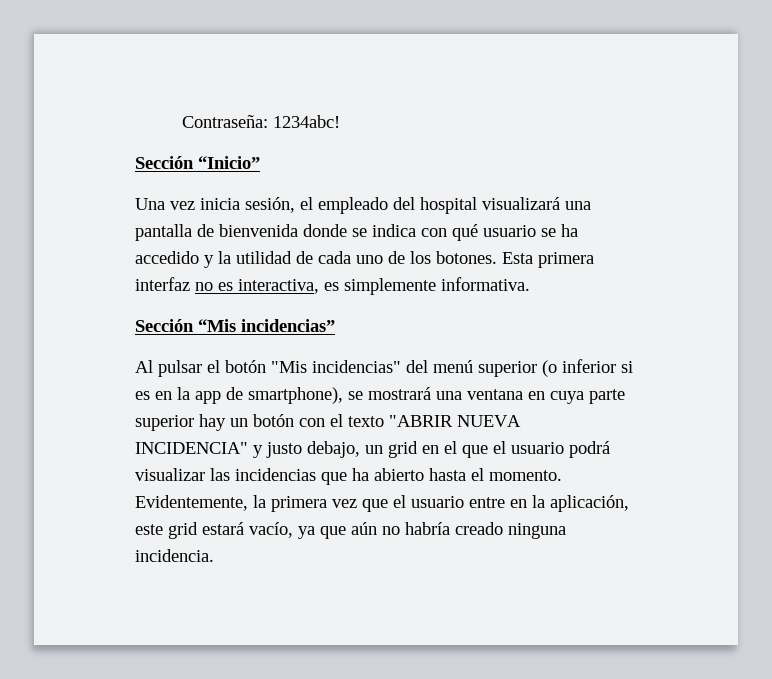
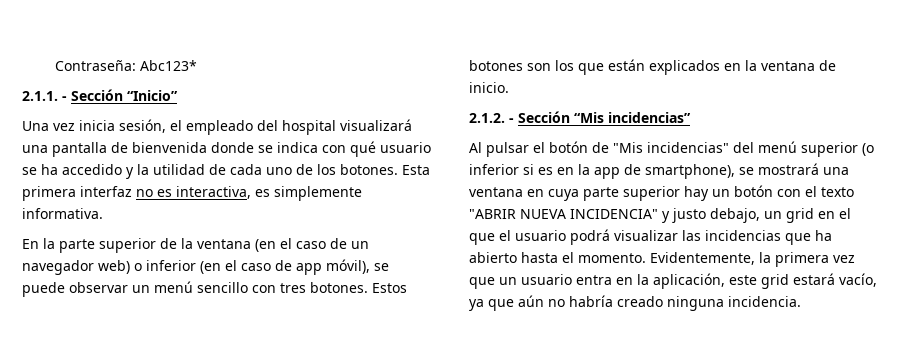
- Contraseña: 1234abc!
- Sección “Inicio”
+ Contraseña: Abc123*
+ 2.1.1. - Sección “Inicio”
- Sección “Mis incidencias”
+ En la parte superior de la ventana (en el caso de un navegador web) o inferior (en el caso de app móvil), se puede observar un menú sencillo con tres botones. Estos botones son los que están explicados en la ventana de inicio.
+ 2.1.2. - Sección “Mis incidencias”
- Al pulsar el botón "Mis incidencias" del menú superior (o inferior si es en la app de smartphone), se mostrará una ventana en cuya parte superior hay un botón con el texto "ABRIR NUEVA INCIDENCIA" y justo debajo, un grid en el que el usuario podrá visualizar las incidencias que ha abierto hasta el momento.
+ Al pulsar el botón de "Mis incidencias" del menú superior (o inferior si es en la app de smartphone), se mostrará una ventana en cuya parte superior hay un botón con el texto "ABRIR NUEVA INCIDENCIA" y justo debajo, un grid en el que el usuario podrá visualizar las incidencias que ha abierto hasta el momento.
- Evidentemente, la primera vez que el usuario entre en la aplicación, este grid estará vacío, ya que aún no habría creado ninguna incidencia.
+ Evidentemente, la primera vez que un usuario entra en la aplicación, este grid estará vacío, ya que aún no habría creado ninguna incidencia.

